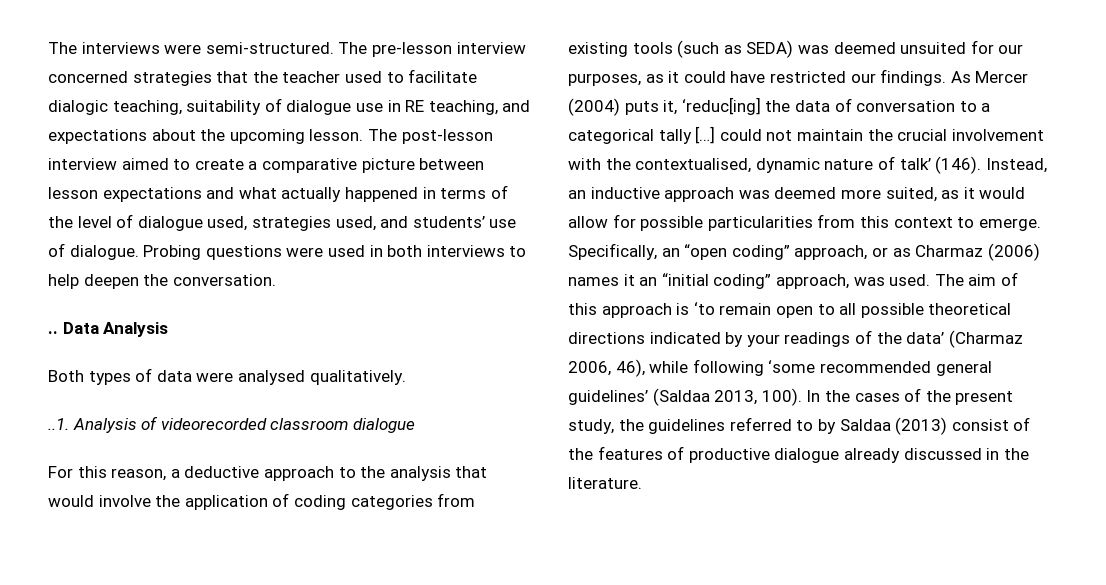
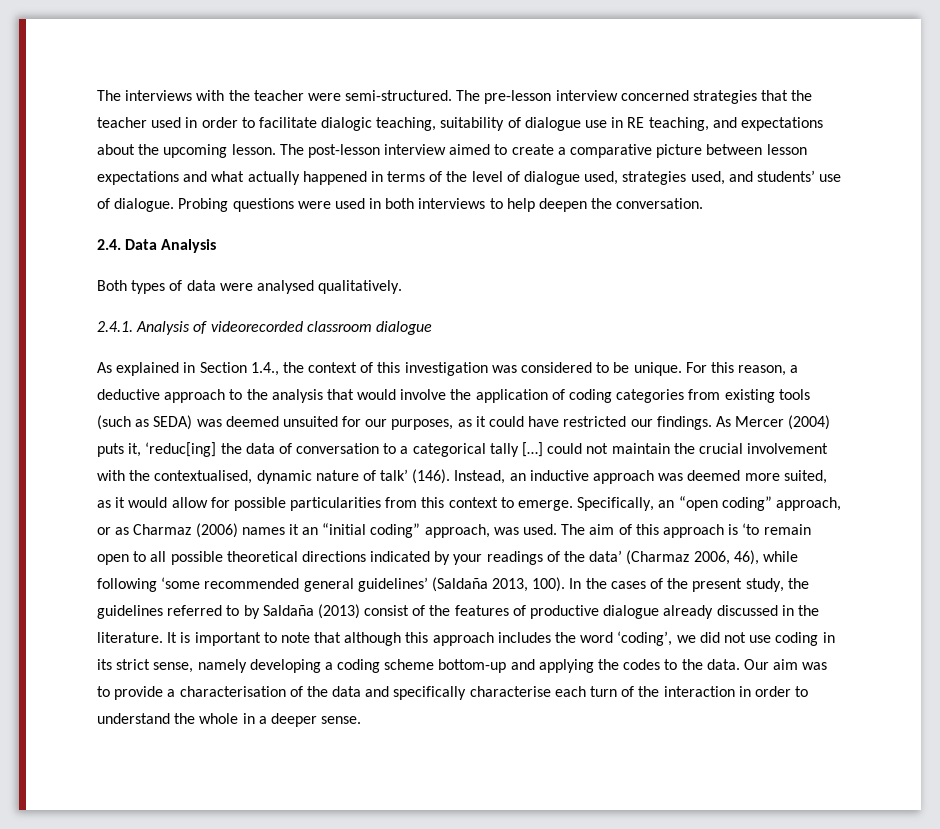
- The interviews were semi-structured.
+ The interviews with the teacher were semi-structured.
- The pre-lesson interview concerned strategies that the teacher used to facilitate dialogic teaching, suitability of dialogue use in RE teaching, and expectations about the upcoming lesson.
+ The pre-lesson interview concerned strategies that the teacher used in order to facilitate dialogic teaching, suitability of dialogue use in RE teaching, and expectations about the upcoming lesson.
- .. Data Analysis
+ 2.4. Data Analysis
- ..1. Analysis of videorecorded classroom dialogue
+ 2.4.1. Analysis of videorecorded classroom dialogue
+ As explained in Section 1.4., the context of this investigation was considered to be unique.
- The aim of this approach is ‘to remain open to all possible theoretical directions indicated by your readings of the data’ (Charmaz 2006, 46), while following ‘some recommended general guidelines’ (Saldaa 2013, 100).
+ The aim of this approach is ‘to remain open to all possible theoretical directions indicated by your readings of the data’ (Charmaz 2006, 46), while following ‘some recommended general guidelines’ (Saldaña 2013, 100).
- In the cases of the present study, the guidelines referred to by Saldaa (2013) consist of the features of productive dialogue already discussed in the literature.
+ In the cases of the present study, the guidelines referred to by Saldaña (2013) consist of the features of productive dialogue already discussed in the literature.
+ It is important to note that although this approach includes the word ‘coding’, we did not use coding in its strict sense, namely developing a coding scheme bottom-up and applying the codes to the data. Our aim was to provide a characterisation of the data and specifically characterise each turn of the interaction in order to understand the whole in a deeper sense.

